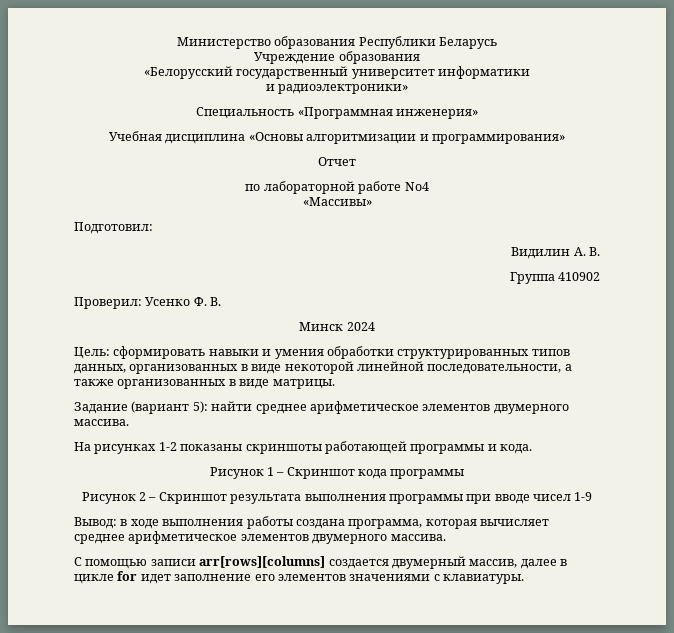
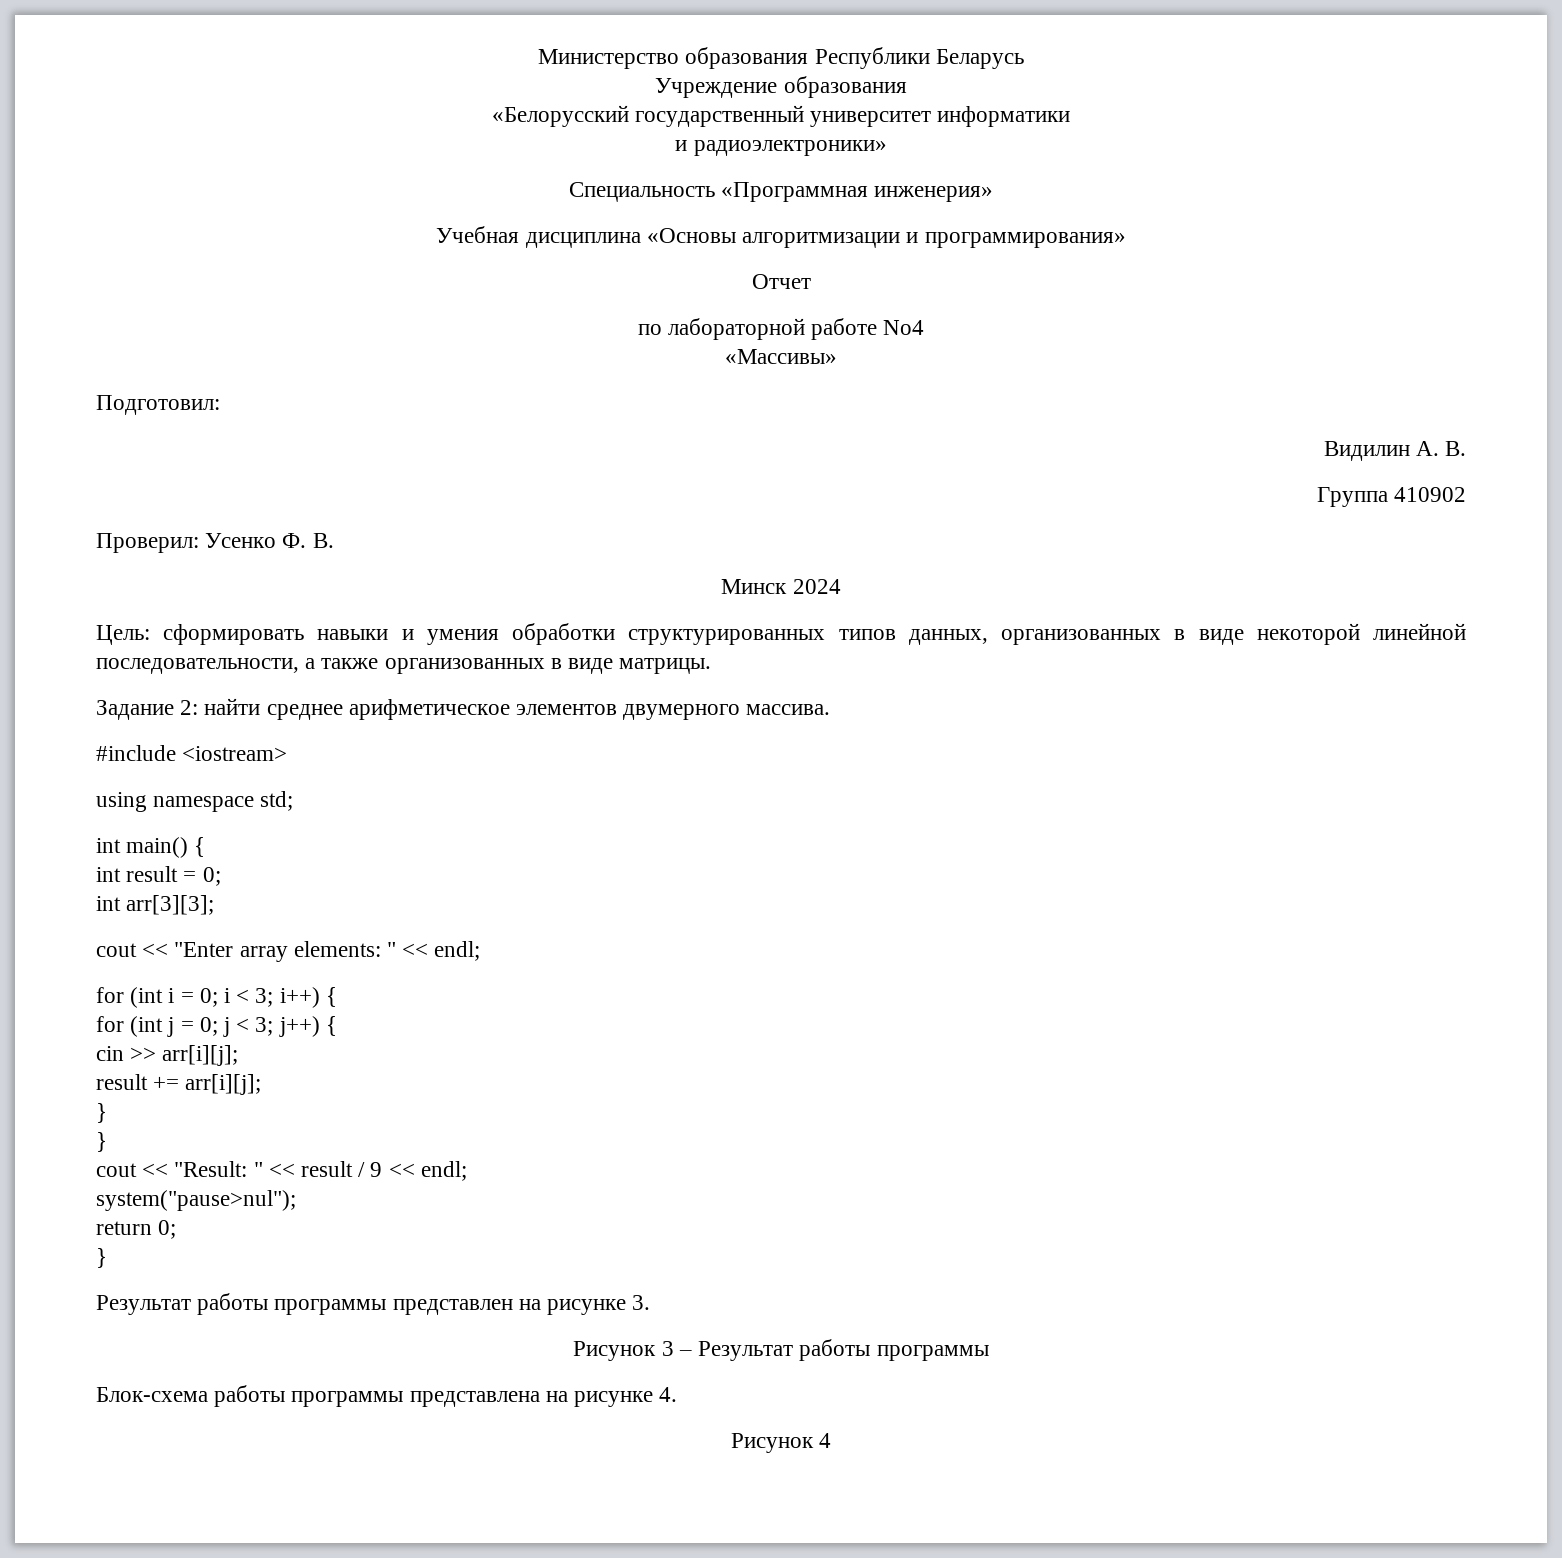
- Задание (вариант 5): найти среднее арифметическое элементов двумерного массива.
+ Задание 2: найти среднее арифметическое элементов двумерного массива.
- На рисунках 1-2 показаны скриншоты работающей программы и кода.
- Рисунок 1 – Скриншот кода программы
- Рисунок 2 – Скриншот результата выполнения программы при вводе чисел 1-9
- Вывод: в ходе выполнения работы создана программа, которая вычисляет среднее арифметическое элементов двумерного массива.
- С помощью записи arr[rows][columns] создается двумерный массив, далее в цикле for идет заполнение его элементов значениями с клавиатуры.
+ #include <iostream>
+ using namespace std;
+ int main() {
+ int result = 0;
+ int arr[3][3];
+ cout << "Enter array elements: " << endl;
+ for (int i = 0; i < 3; i++) {
+ for (int j = 0; j < 3; j++) {
+ cin >> arr[i][j];
+ result += arr[i][j];
+ }
+ }
+ cout << "Result: " << result / 9 << endl;
+ system("pause>nul");
+ return 0;
+ }
+ Результат работы программы представлен на рисунке 3.
+ Рисунок 3 – Результат работы программы
+ Блок-схема работы программы представлена на рисунке 4.
+ Рисунок 4

